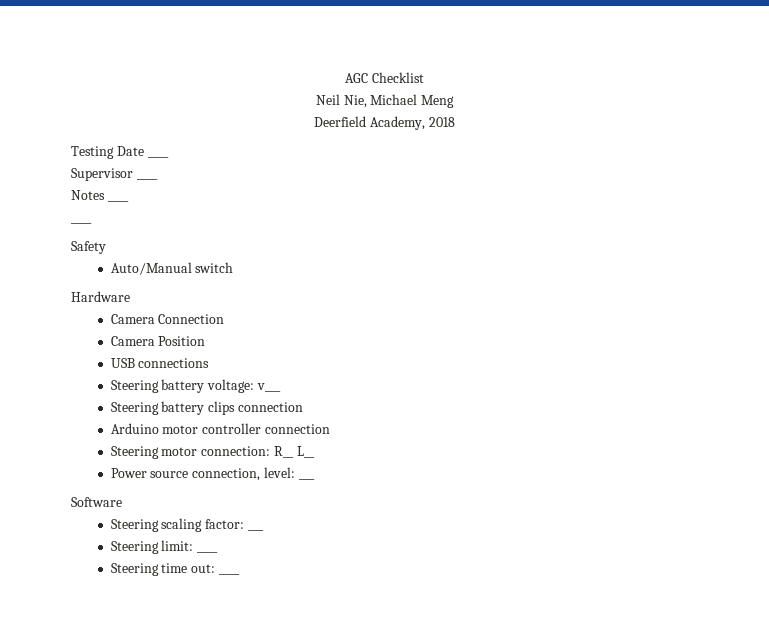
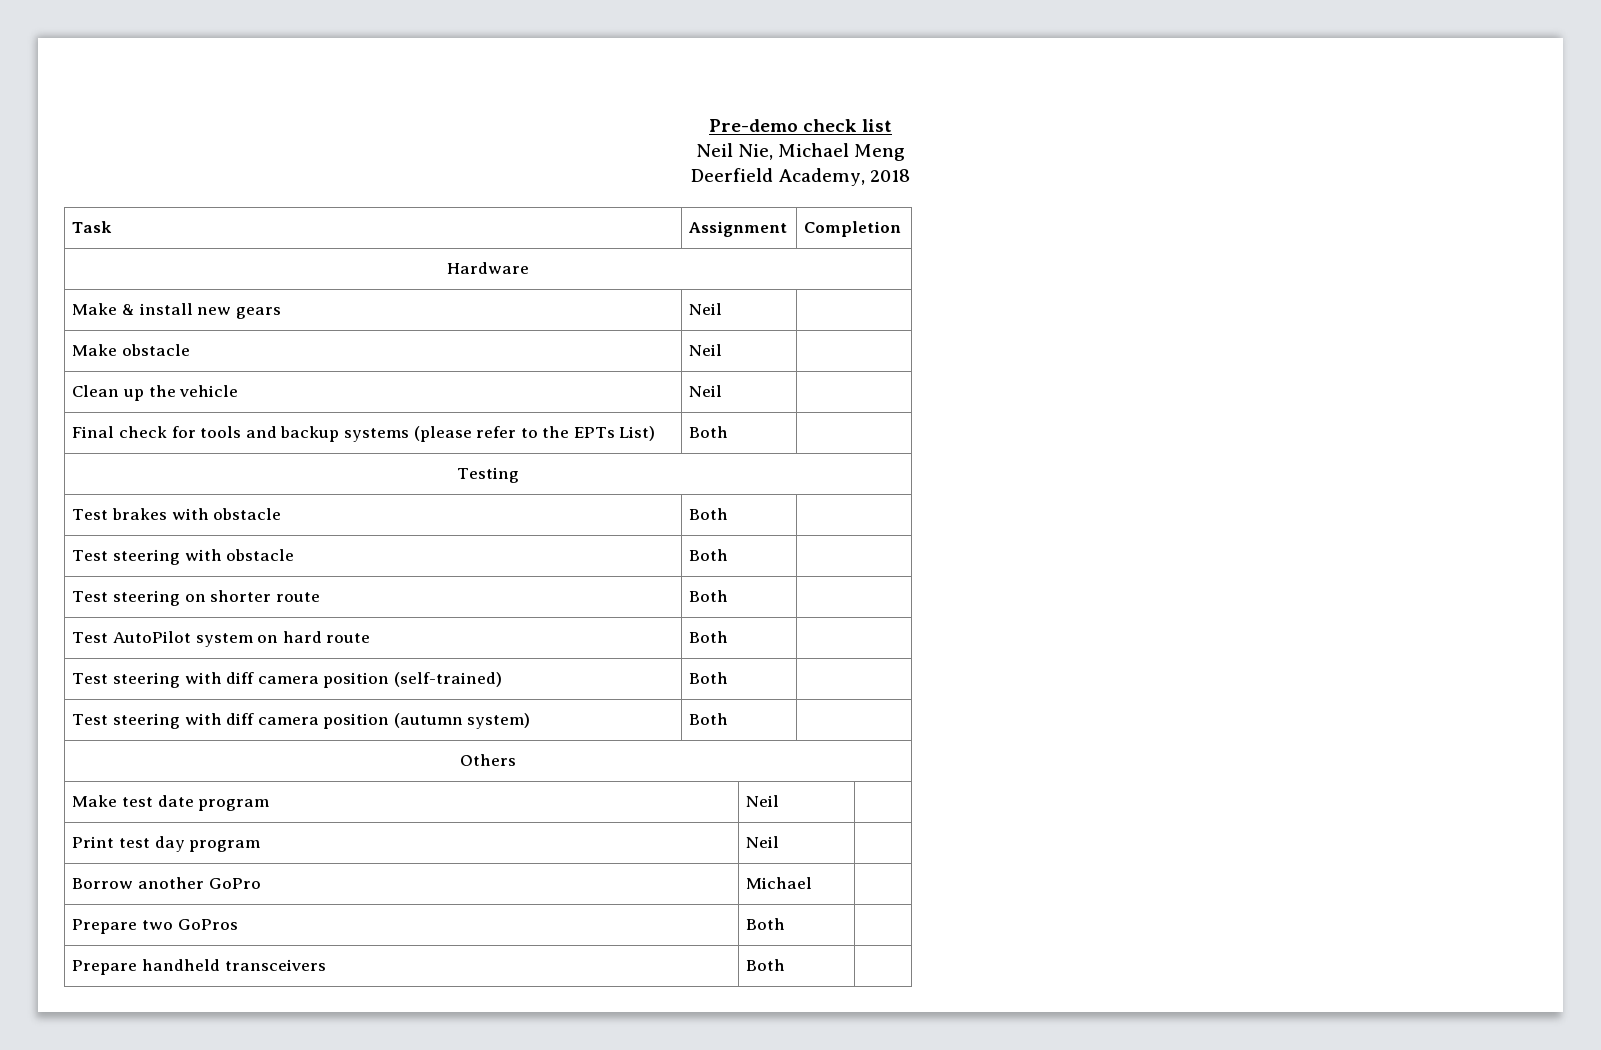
- AGC Checklist
+ Pre-demo check list
- Testing Date ____
- Supervisor ____
- Notes ____
- ____
- Safety
- Auto/Manual switch
+ Task | Assignment | Completion
  Hardware
- Camera Connection
- Camera Position
- USB connections
- Steering battery voltage: v___
- Steering battery clips connection
- Arduino motor controller connection
- Steering motor connection: R__ L__
- Power source connection, level: ___
- Software
- Steering scaling factor: ___
- Steering limit: ____
- Steering time out: ____
+ Make & install new gears | Neil |
+ Make obstacle | Neil |
+ Clean up the vehicle | Neil |
+ Final check for tools and backup systems (please refer to the EPTs List) | Both |
+ Testing
+ Test brakes with obstacle | Both |
+ Test steering with obstacle | Both |
+ Test steering on shorter route | Both |
+ Test AutoPilot system on hard route | Both |
+ Test steering with diff camera position (self-trained) | Both |
+ Test steering with diff camera position (autumn system) | Both |
+ Others
+ Make test date program | Neil |
+ Print test day program | Neil |
+ Borrow another GoPro | Michael |
+ Prepare two GoPros | Both |
+ Prepare handheld transceivers | Both |

